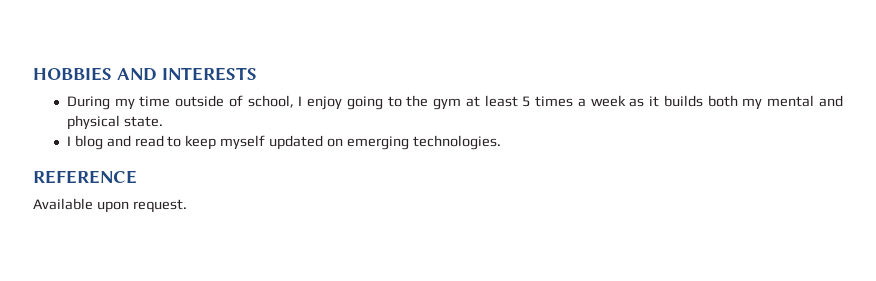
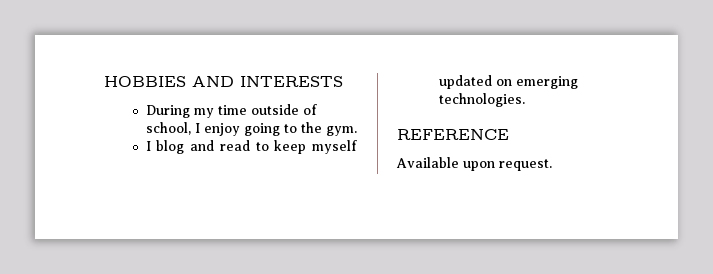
- During my time outside of school, I enjoy going to the gym at least 5 times a week as it builds both my mental and physical state.
+ During my time outside of school, I enjoy going to the gym.

